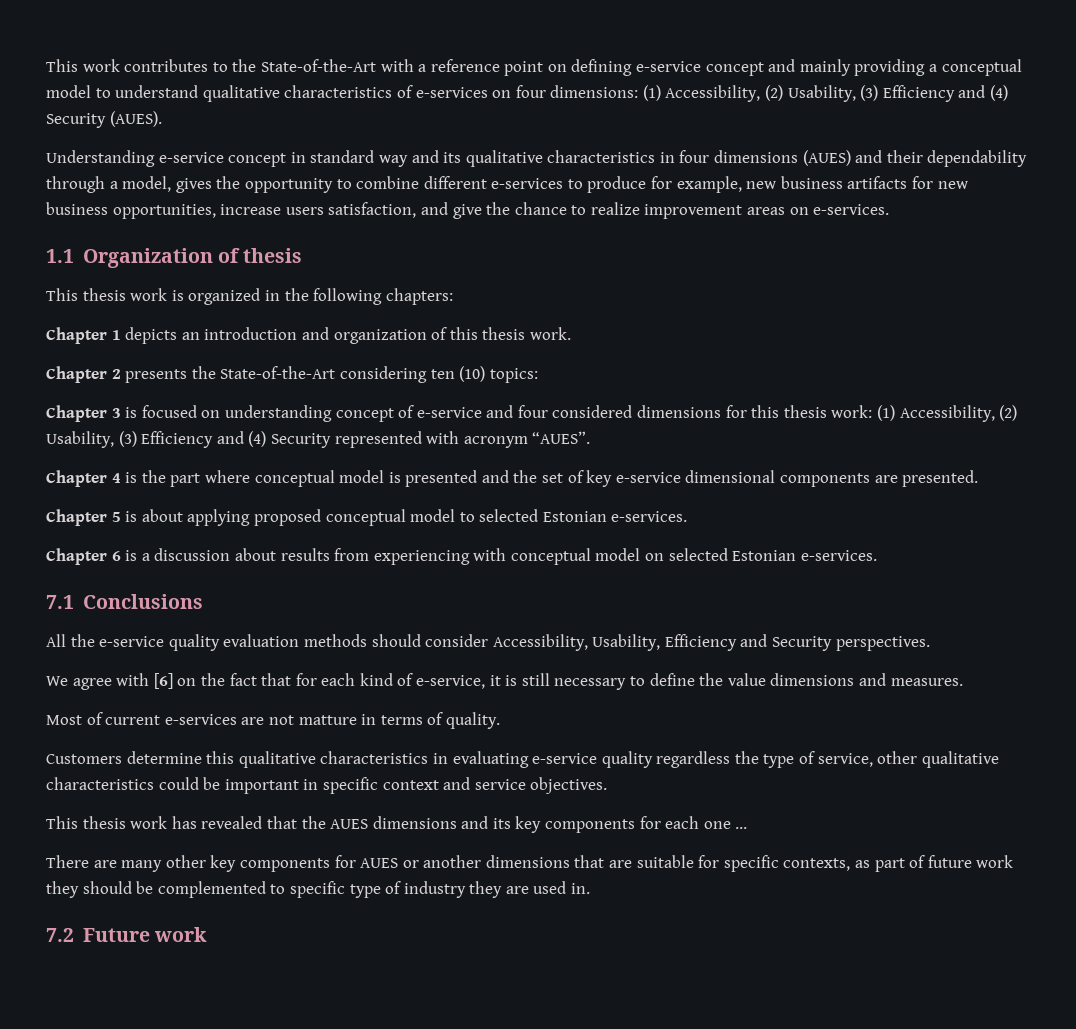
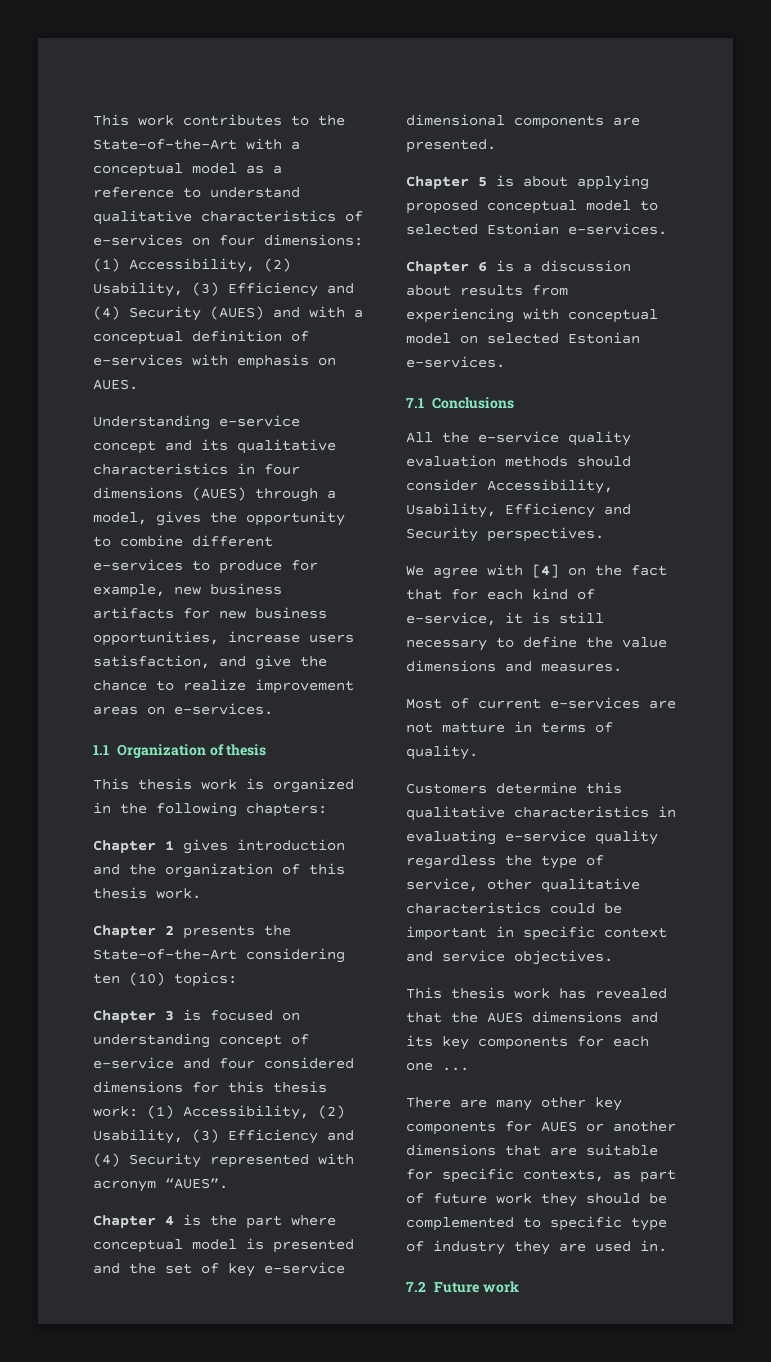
- This work contributes to the State-of-the-Art with a reference point on defining e-service concept and mainly providing a conceptual model to understand qualitative characteristics of e-services on four dimensions: (1) Accessibility, (2) Usability, (3) Efficiency and (4) Security (AUES).
+ This work contributes to the State-of-the-Art with a conceptual model as a reference to understand qualitative characteristics of e-services on four dimensions: (1) Accessibility, (2) Usability, (3) Efficiency and (4) Security (AUES) and with a conceptual definition of e-services with emphasis on AUES.
- Understanding e-service concept in standard way and its qualitative characteristics in four dimensions (AUES) and their dependability through a model, gives the opportunity to combine different e-services to produce for example, new business artifacts for new business opportunities, increase users satisfaction, and give the chance to realize improvement areas on e-services.
+ Understanding e-service concept and its qualitative characteristics in four dimensions (AUES) through a model, gives the opportunity to combine different e-services to produce for example, new business artifacts for new business opportunities, increase users satisfaction, and give the chance to realize improvement areas on e-services.
- Chapter 1 depicts an introduction and organization of this thesis work.
+ Chapter 1 gives introduction and the organization of this thesis work.
- We agree with [6] on the fact that for each kind of e-service, it is still necessary to define the value dimensions and measures.
+ We agree with [4] on the fact that for each kind of e-service, it is still necessary to define the value dimensions and measures.

